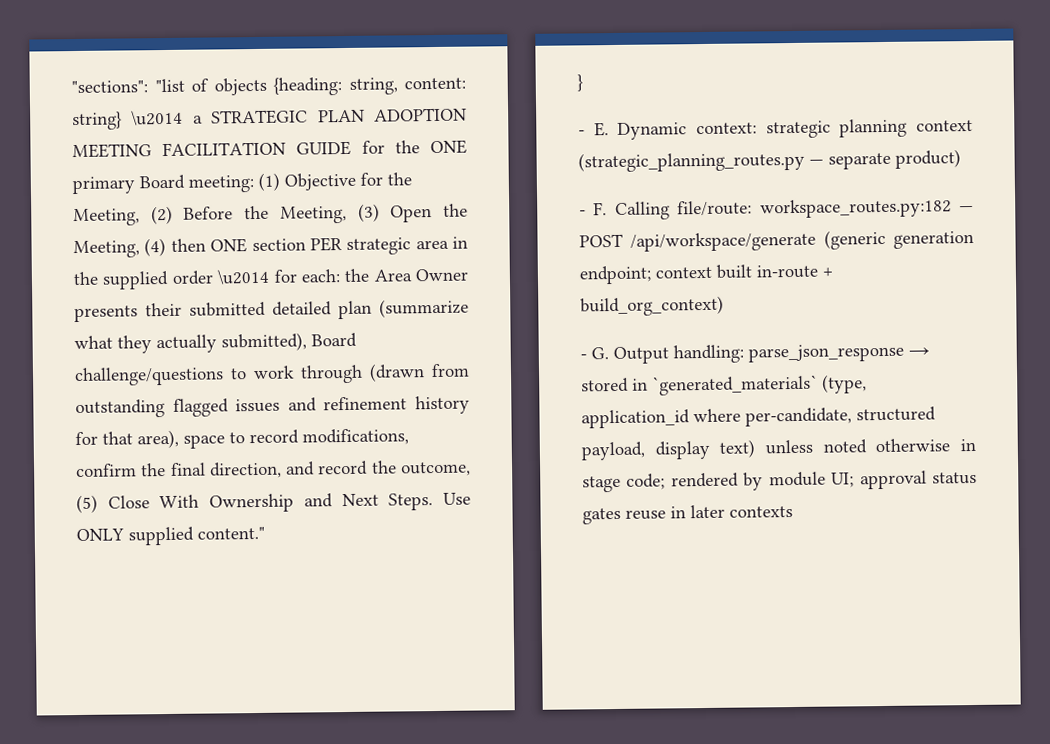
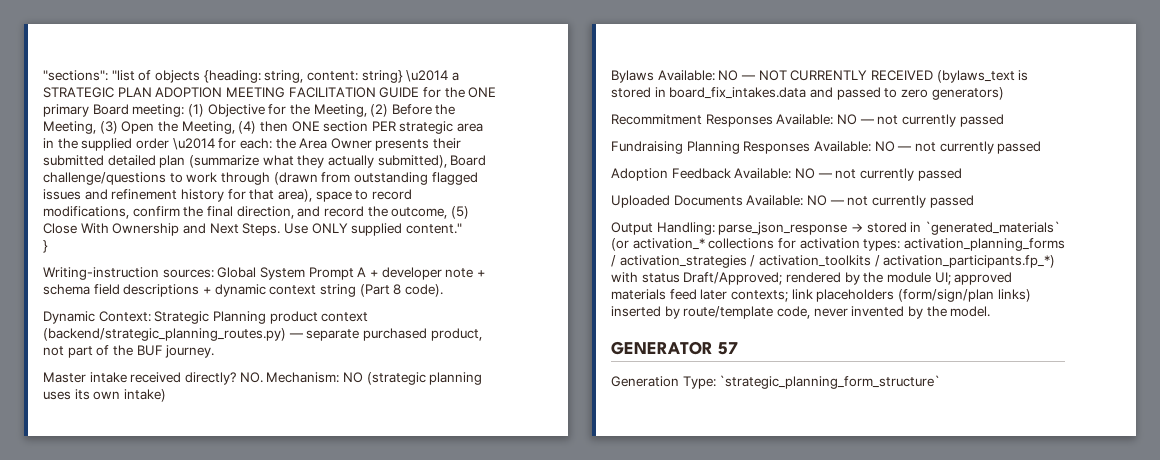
- - E. Dynamic context: strategic planning context (strategic_planning_routes.py — separate product)
- - F. Calling file/route: workspace_routes.py:182 — POST /api/workspace/generate (generic generation endpoint; context built in-route + build_org_context)
- - G. Output handling: parse_json_response → stored in `generated_materials` (type, application_id where per-candidate, structured payload, display text) unless noted otherwise in stage code; rendered by module UI; approval status gates reuse in later contexts
+ Writing-instruction sources: Global System Prompt A + developer note + schema field descriptions + dynamic context string (Part 8 code).
+ Dynamic Context: Strategic Planning product context (backend/strategic_planning_routes.py) — separate purchased product, not part of the BUF journey.
+ Master intake received directly? NO. Mechanism: NO (strategic planning uses its own intake)
+ Bylaws Available: NO — NOT CURRENTLY RECEIVED (bylaws_text is stored in board_fix_intakes.data and passed to zero generators)
+ Recommitment Responses Available: NO — not currently passed
+ Fundraising Planning Responses Available: NO — not currently passed
+ Adoption Feedback Available: NO — not currently passed
+ Uploaded Documents Available: NO — not currently passed
+ Output Handling: parse_json_response → stored in `generated_materials` (or activation_* collections for activation types: activation_planning_forms / activation_strategies / activation_toolkits / activation_participants.fp_*) with status Draft/Approved; rendered by the module UI; approved materials feed later contexts; link placeholders (form/sign/plan links) inserted by route/template code, never invented by the model.
+ GENERATOR 57
+ Generation Type: `strategic_planning_form_structure`

